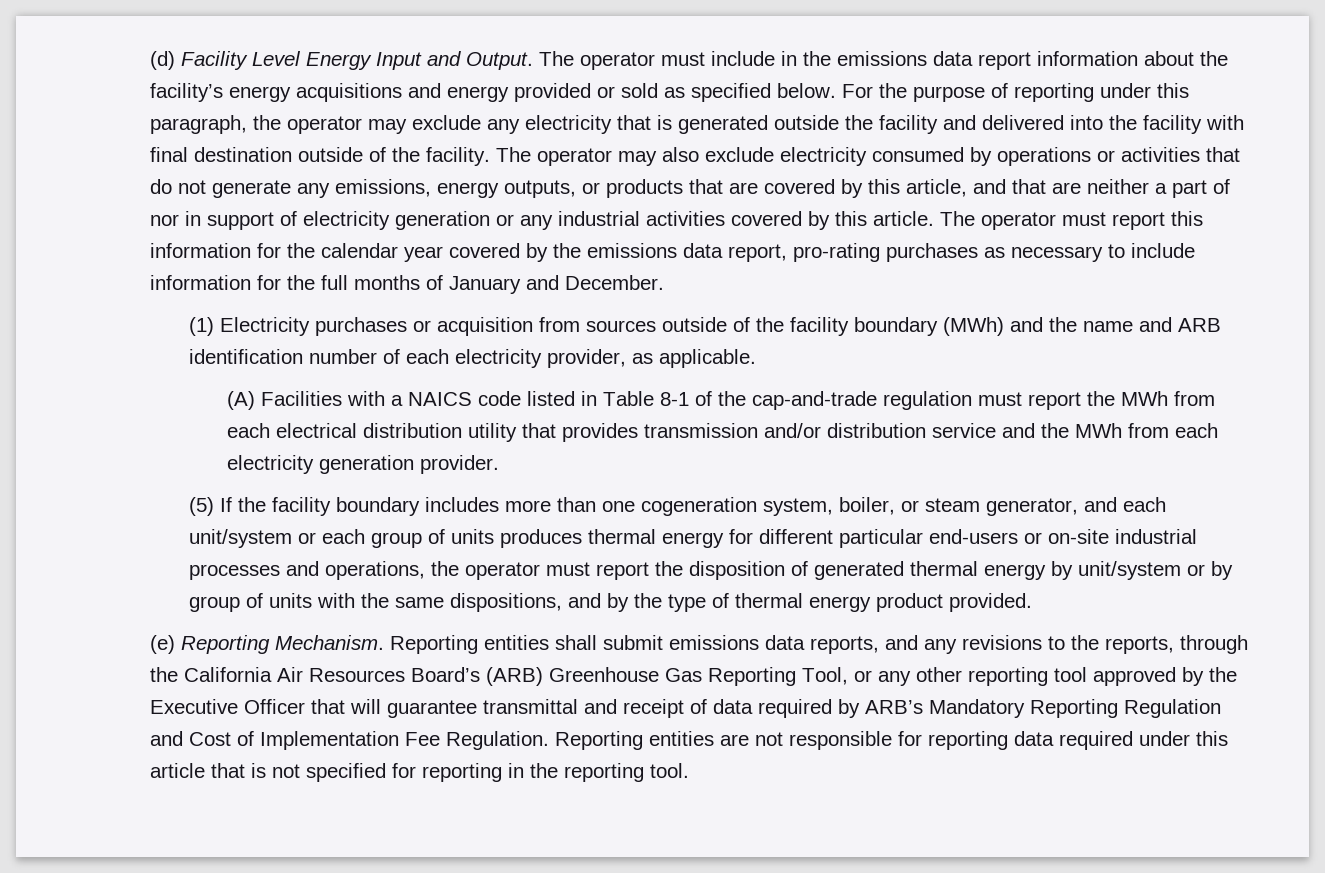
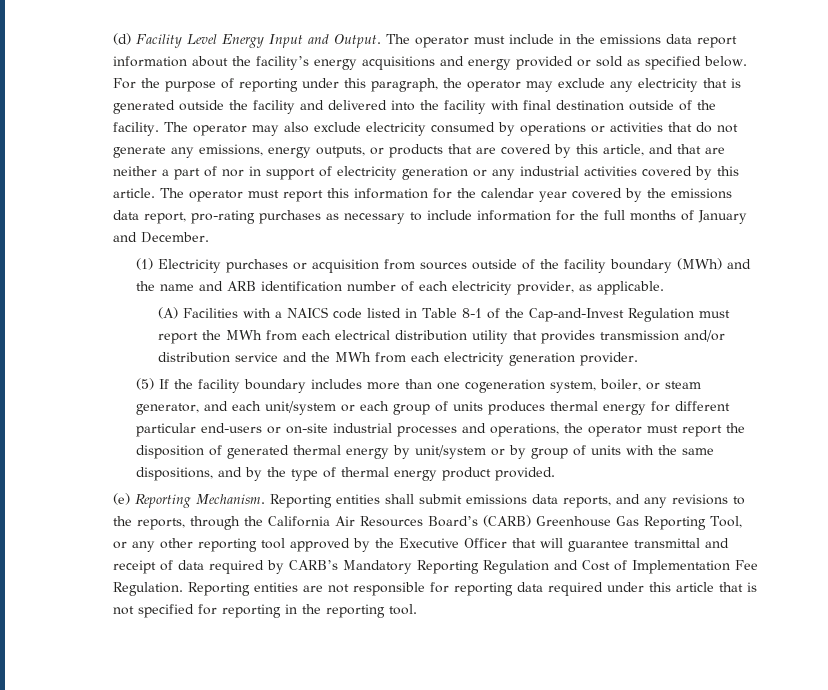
- (A) Facilities with a NAICS code listed in Table 8-1 of the cap-and-trade regulation must report the MWh from each electrical distribution utility that provides transmission and/or distribution service and the MWh from each electricity generation provider.
+ (A) Facilities with a NAICS code listed in Table 8-1 of the Cap-and-Invest Regulation must report the MWh from each electrical distribution utility that provides transmission and/or distribution service and the MWh from each electricity generation provider.
- Reporting entities shall submit emissions data reports, and any revisions to the reports, through the California Air Resources Board’s (ARB) Greenhouse Gas Reporting Tool, or any other reporting tool approved by the Executive Officer that will guarantee transmittal and receipt of data required by ARB’s Mandatory Reporting Regulation and Cost of Implementation Fee Regulation.
+ Reporting entities shall submit emissions data reports, and any revisions to the reports, through the California Air Resources Board’s (CARB) Greenhouse Gas Reporting Tool, or any other reporting tool approved by the Executive Officer that will guarantee transmittal and receipt of data required by CARB’s Mandatory Reporting Regulation and Cost of Implementation Fee Regulation.

